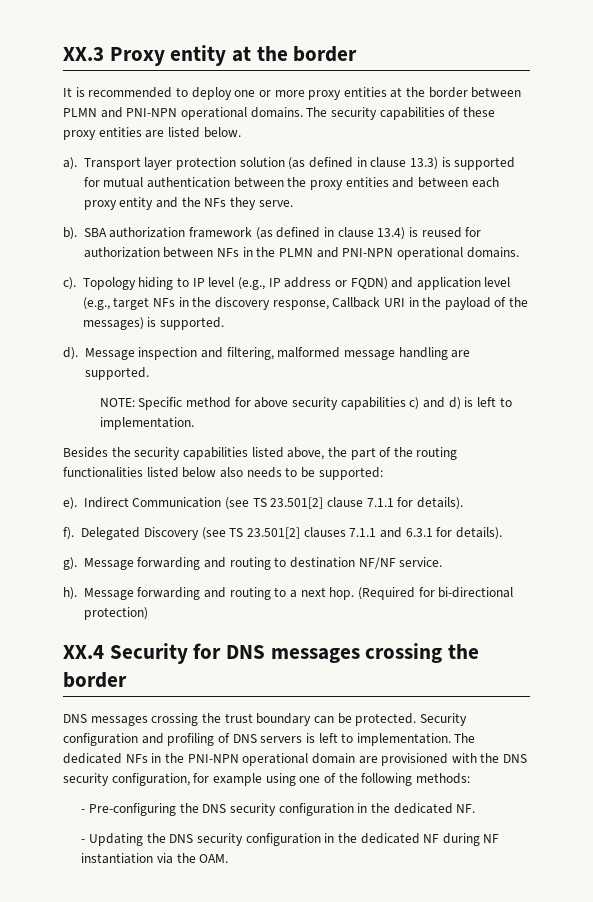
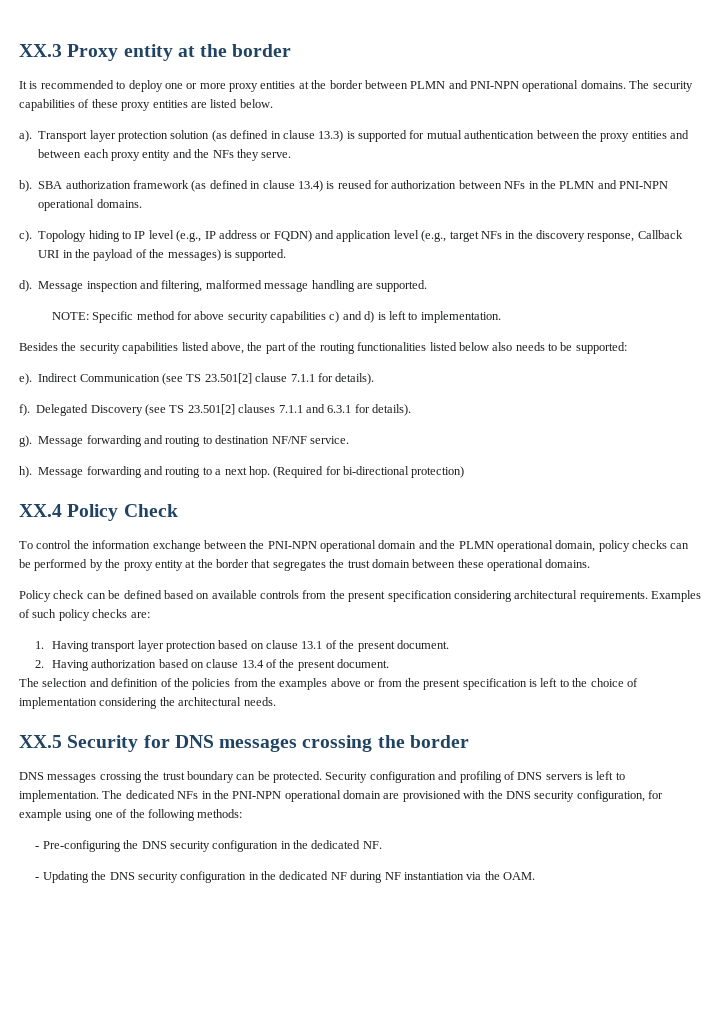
- XX.4 Security for DNS messages crossing the border
+ XX.4 Policy Check
+ To control the information exchange between the PNI-NPN operational domain and the PLMN operational domain, policy checks can be performed by the proxy entity at the border that segregates the trust domain between these operational domains.
+ Policy check can be defined based on available controls from the present specification considering architectural requirements. Examples of such policy checks are:
+ 1. Having transport layer protection based on clause 13.1 of the present document.
+ 2. Having authorization based on clause 13.4 of the present document.
+ The selection and definition of the policies from the examples above or from the present specification is left to the choice of implementation considering the architectural needs.
+ XX.5 Security for DNS messages crossing the border

